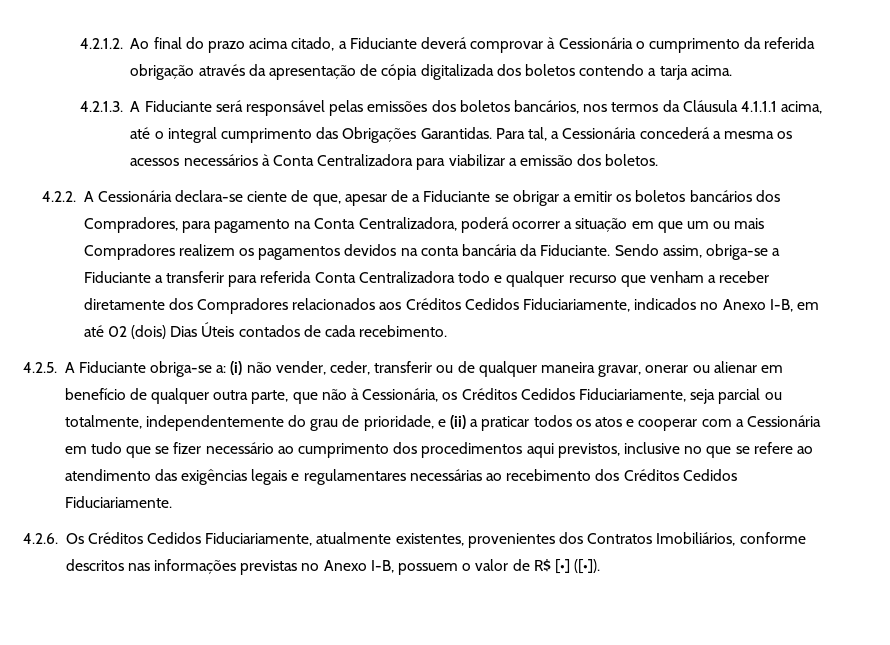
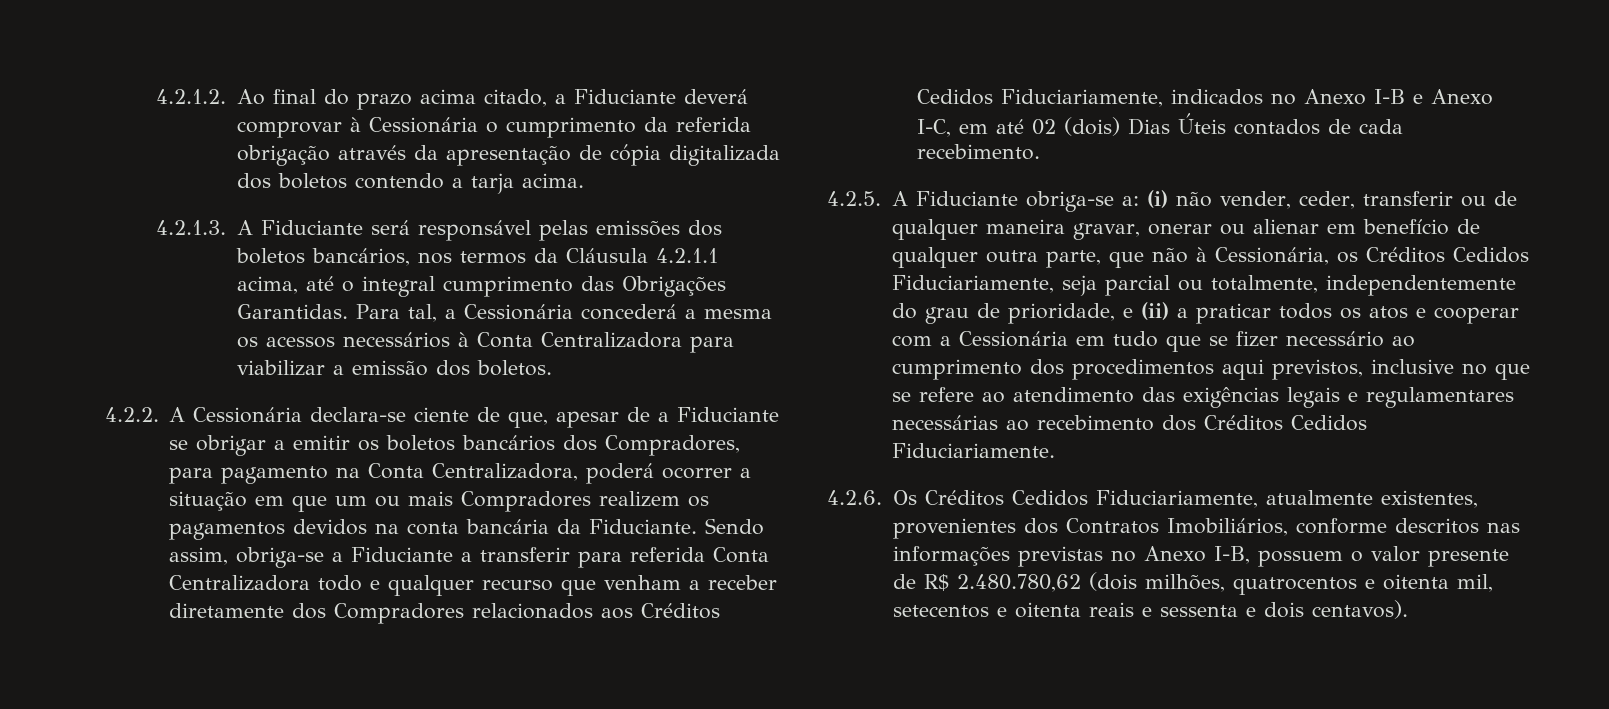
- 4.2.1.3. A Fiduciante será responsável pelas emissões dos boletos bancários, nos termos da Cláusula 4.1.1.1 acima, até o integral cumprimento das Obrigações Garantidas.
+ 4.2.1.3. A Fiduciante será responsável pelas emissões dos boletos bancários, nos termos da Cláusula 4.2.1.1 acima, até o integral cumprimento das Obrigações Garantidas.
- Sendo assim, obriga-se a Fiduciante a transferir para referida Conta Centralizadora todo e qualquer recurso que venham a receber diretamente dos Compradores relacionados aos Créditos Cedidos Fiduciariamente, indicados no Anexo I-B, em até 02 (dois) Dias Úteis contados de cada recebimento.
+ Sendo assim, obriga-se a Fiduciante a transferir para referida Conta Centralizadora todo e qualquer recurso que venham a receber diretamente dos Compradores relacionados aos Créditos Cedidos Fiduciariamente, indicados no Anexo I-B e Anexo I-C, em até 02 (dois) Dias Úteis contados de cada recebimento.
- 4.2.6. Os Créditos Cedidos Fiduciariamente, atualmente existentes, provenientes dos Contratos Imobiliários, conforme descritos nas informações previstas no Anexo I-B, possuem o valor de R$ [•] ([•]).
+ 4.2.6. Os Créditos Cedidos Fiduciariamente, atualmente existentes, provenientes dos Contratos Imobiliários, conforme descritos nas informações previstas no Anexo I-B, possuem o valor presente de R$ 2.480.780,62 (dois milhões, quatrocentos e oitenta mil, setecentos e oitenta reais e sessenta e dois centavos).

